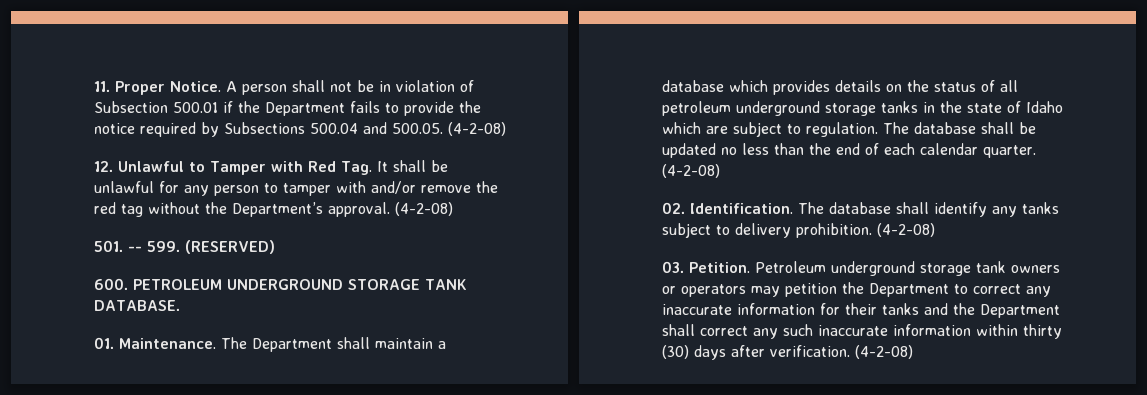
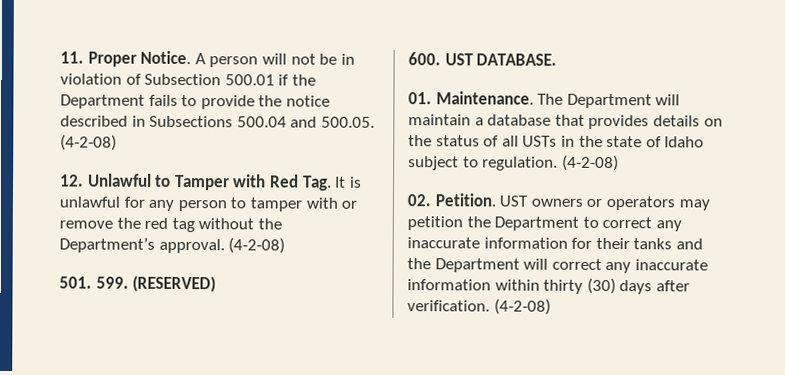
- A person shall not be in violation of Subsection 500.01 if the Department fails to provide the notice required by Subsections 500.04 and 500.05. (4-2-08)
+ A person will not be in violation of Subsection 500.01 if the Department fails to provide the notice described in Subsections 500.04 and 500.05. (4-2-08)
- 12. Unlawful to Tamper with Red Tag. It shall be unlawful for any person to tamper with and/or remove the red tag without the Department’s approval.
+ 12. Unlawful to Tamper with Red Tag. It is unlawful for any person to tamper with or remove the red tag without the Department’s approval.
- 501. -- 599. (RESERVED)
+ 501. 599. (RESERVED)
- 600. PETROLEUM UNDERGROUND STORAGE TANK DATABASE.
+ 600. UST DATABASE.
- The Department shall maintain a database which provides details on the status of all petroleum underground storage tanks in the state of Idaho which are subject to regulation. The database shall be updated no less than the end of each calendar quarter. (4-2-08)
- 02. Identification. The database shall identify any tanks subject to delivery prohibition. (4-2-08)
- 03. Petition. Petroleum underground storage tank owners or operators may petition the Department to correct any inaccurate information for their tanks and the Department shall correct any such inaccurate information within thirty (30) days after verification.
+ The Department will maintain a database that provides details on the status of all USTs in the state of Idaho subject to regulation. (4-2-08)
+ 02. Petition. UST owners or operators may petition the Department to correct any inaccurate information for their tanks and the Department will correct any inaccurate information within thirty (30) days after verification.

